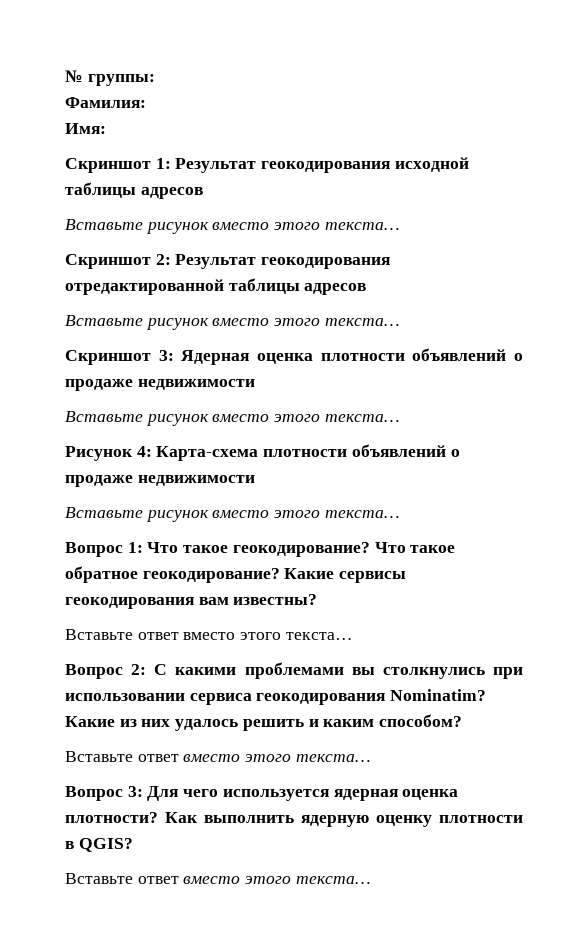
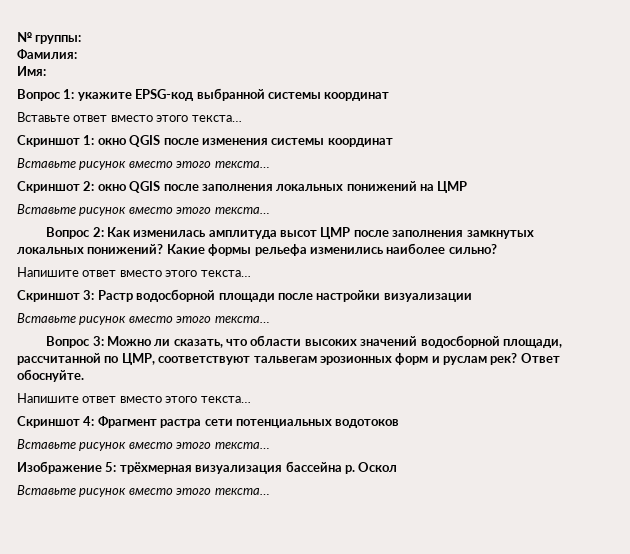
- Скриншот 1: Результат геокодирования исходной таблицы адресов
+ Вопрос 1: укажите EPSG-код выбранной системы координат
+ Вставьте ответ вместо этого текста…
+ Скриншот 1: окно QGIS после изменения системы координат
- Скриншот 2: Результат геокодирования отредактированной таблицы адресов
+ Скриншот 2: окно QGIS после заполнения локальных понижений на ЦМР
  Вставьте рисунок вместо этого текста…
- Скриншот 3: Ядерная оценка плотности объявлений о продаже недвижимости
+ Вопрос 2: Как изменилась амплитуда высот ЦМР после заполнения замкнутых локальных понижений? Какие формы рельефа изменились наиболее сильно?
+ Напишите ответ вместо этого текста…
+ Скриншот 3: Растр водосборной площади после настройки визуализации
  Вставьте рисунок вместо этого текста…
- Рисунок 4: Карта-схема плотности объявлений о продаже недвижимости
- Вставьте рисунок вместо этого текста…
- Вопрос 1: Что такое геокодирование? Что такое обратное геокодирование? Какие сервисы геокодирования вам известны?
- Вставьте ответ вместо этого текста…
- Вопрос 2: С какими проблемами вы столкнулись при использовании сервиса геокодирования Nominatim? Какие из них удалось решить и каким способом?
- Вставьте ответ вместо этого текста…
- Вопрос 3: Для чего используется ядерная оценка плотности? Как выполнить ядерную оценку плотности в QGIS?
- Вставьте ответ вместо этого текста…
+ Вопрос 3: Можно ли сказать, что области высоких значений водосборной площади, рассчитанной по ЦМР, соответствуют тальвегам эрозионных форм и руслам рек? Ответ обоснуйте.
+ Напишите ответ вместо этого текста…
+ Скриншот 4: Фрагмент растра сети потенциальных водотоков
+ Вставьте рисунок вместо этого текста…
+ Изображение 5: трёхмерная визуализация бассейна р. Оскол
+ Вставьте рисунок вместо этого текста…

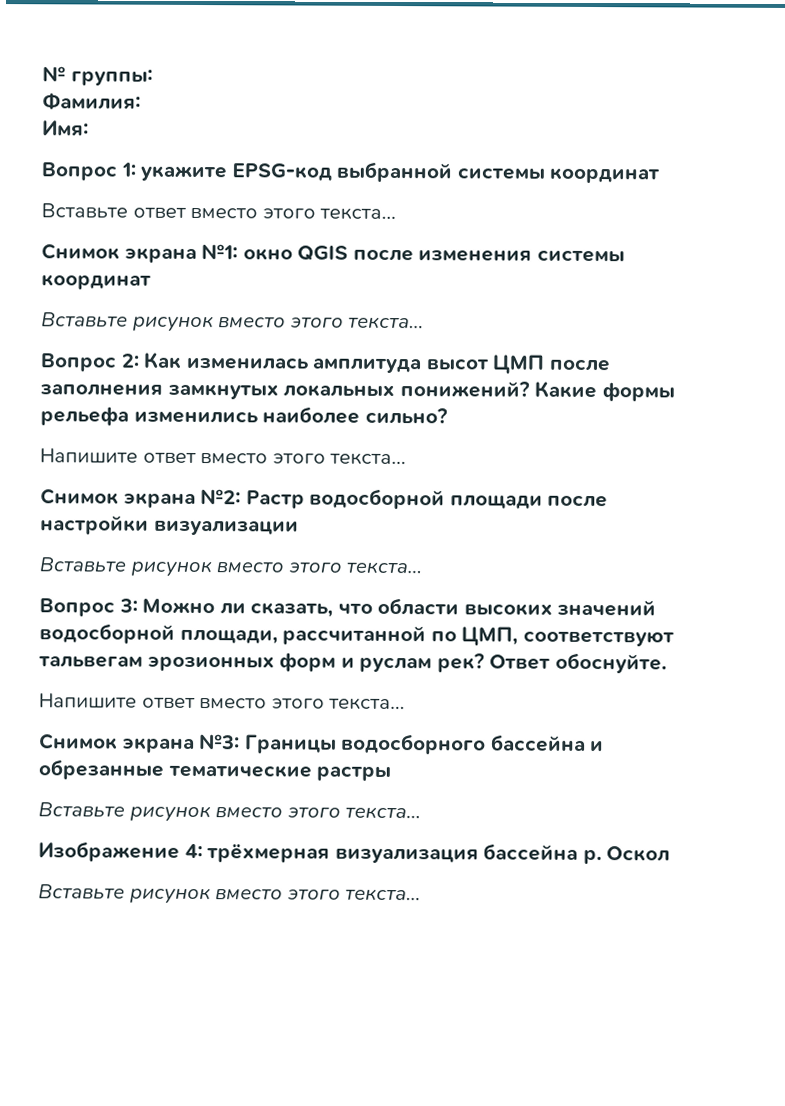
- Скриншот 1: окно QGIS после изменения системы координат
+ Снимок экрана №1: окно QGIS после изменения системы координат
- Скриншот 2: окно QGIS после заполнения локальных понижений на ЦМР
- Вставьте рисунок вместо этого текста…
- Вопрос 2: Как изменилась амплитуда высот ЦМР после заполнения замкнутых локальных понижений?
+ Вопрос 2: Как изменилась амплитуда высот ЦМП после заполнения замкнутых локальных понижений?
- Скриншот 3: Растр водосборной площади после настройки визуализации
+ Снимок экрана №2: Растр водосборной площади после настройки визуализации
- Вопрос 3: Можно ли сказать, что области высоких значений водосборной площади, рассчитанной по ЦМР, соответствуют тальвегам эрозионных форм и руслам рек?
+ Вопрос 3: Можно ли сказать, что области высоких значений водосборной площади, рассчитанной по ЦМП, соответствуют тальвегам эрозионных форм и руслам рек?
- Скриншот 4: Фрагмент растра сети потенциальных водотоков
+ Снимок экрана №3: Границы водосборного бассейна и обрезанные тематические растры
- Изображение 5: трёхмерная визуализация бассейна р.
+ Изображение 4: трёхмерная визуализация бассейна р.

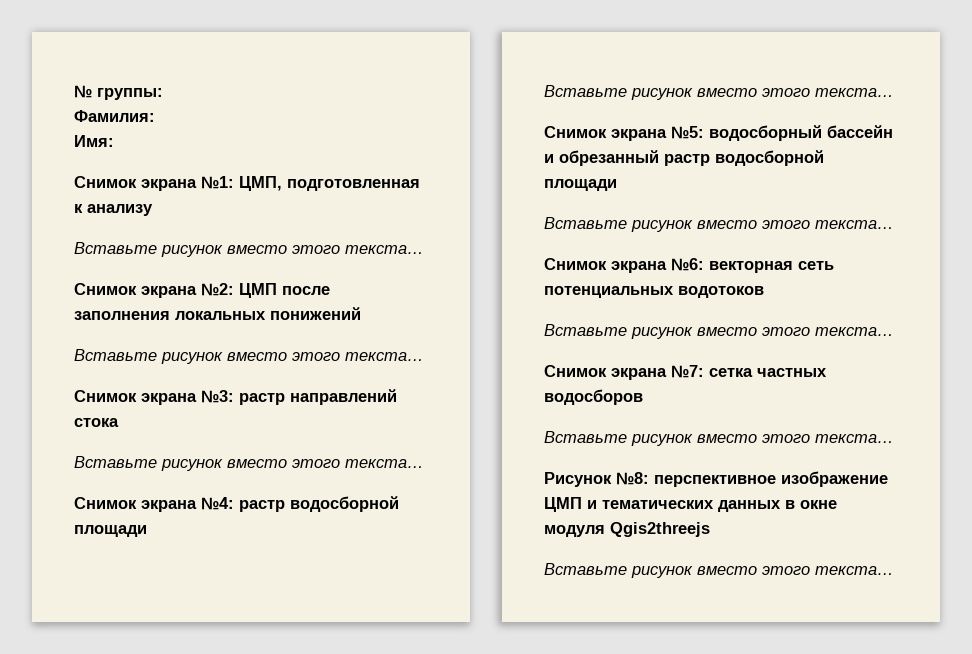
- Вопрос 1: укажите EPSG-код выбранной системы координат
- Вставьте ответ вместо этого текста…
- Снимок экрана №1: окно QGIS после изменения системы координат
+ Снимок экрана №1: ЦМП, подготовленная к анализу
  Вставьте рисунок вместо этого текста…
- Вопрос 2: Как изменилась амплитуда высот ЦМП после заполнения замкнутых локальных понижений? Какие формы рельефа изменились наиболее сильно?
- Напишите ответ вместо этого текста…
- Снимок экрана №2: Растр водосборной площади после настройки визуализации
+ Снимок экрана №2: ЦМП после заполнения локальных понижений
  Вставьте рисунок вместо этого текста…
- Вопрос 3: Можно ли сказать, что области высоких значений водосборной площади, рассчитанной по ЦМП, соответствуют тальвегам эрозионных форм и руслам рек? Ответ обоснуйте.
- Напишите ответ вместо этого текста…
- Снимок экрана №3: Границы водосборного бассейна и обрезанные тематические растры
+ Снимок экрана №3: растр направлений стока
  Вставьте рисунок вместо этого текста…
- Изображение 4: трёхмерная визуализация бассейна р. Оскол
+ Снимок экрана №4: растр водосборной площади
+ Вставьте рисунок вместо этого текста…
+ Снимок экрана №5: водосборный бассейн и обрезанный растр водосборной площади
+ Вставьте рисунок вместо этого текста…
+ Снимок экрана №6: векторная сеть потенциальных водотоков
+ Вставьте рисунок вместо этого текста…
+ Снимок экрана №7: сетка частных водосборов
+ Вставьте рисунок вместо этого текста…
+ Рисунок №8: перспективное изображение ЦМП и тематических данных в окне модуля Qgis2threejs

